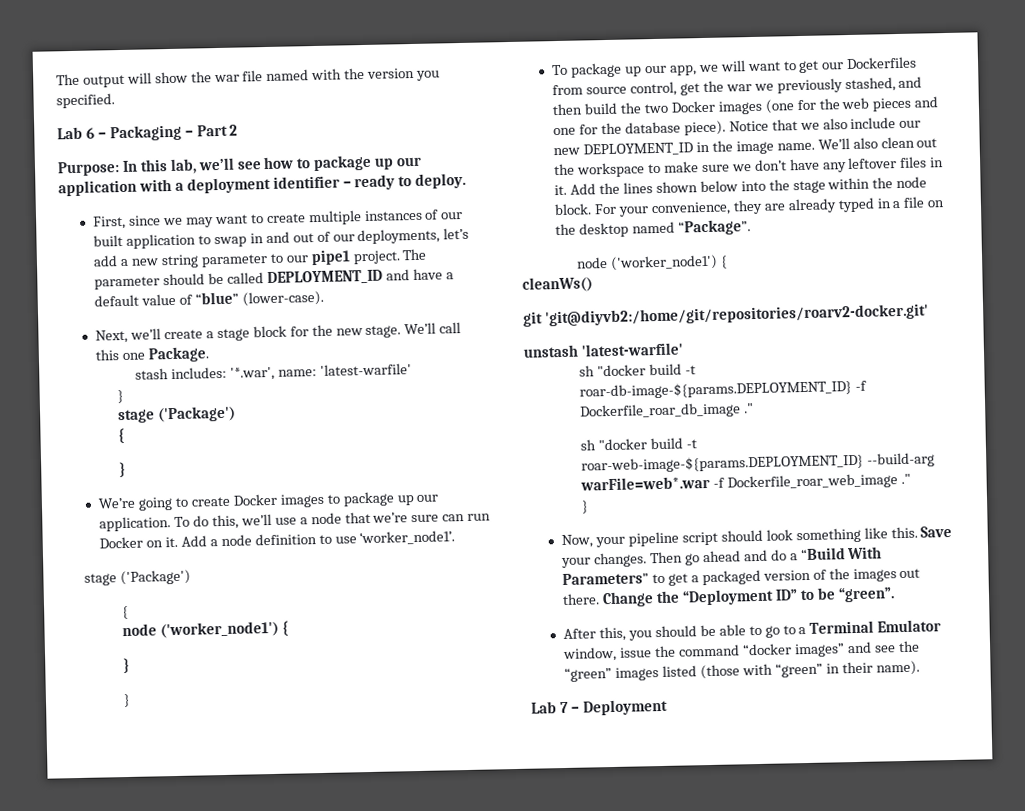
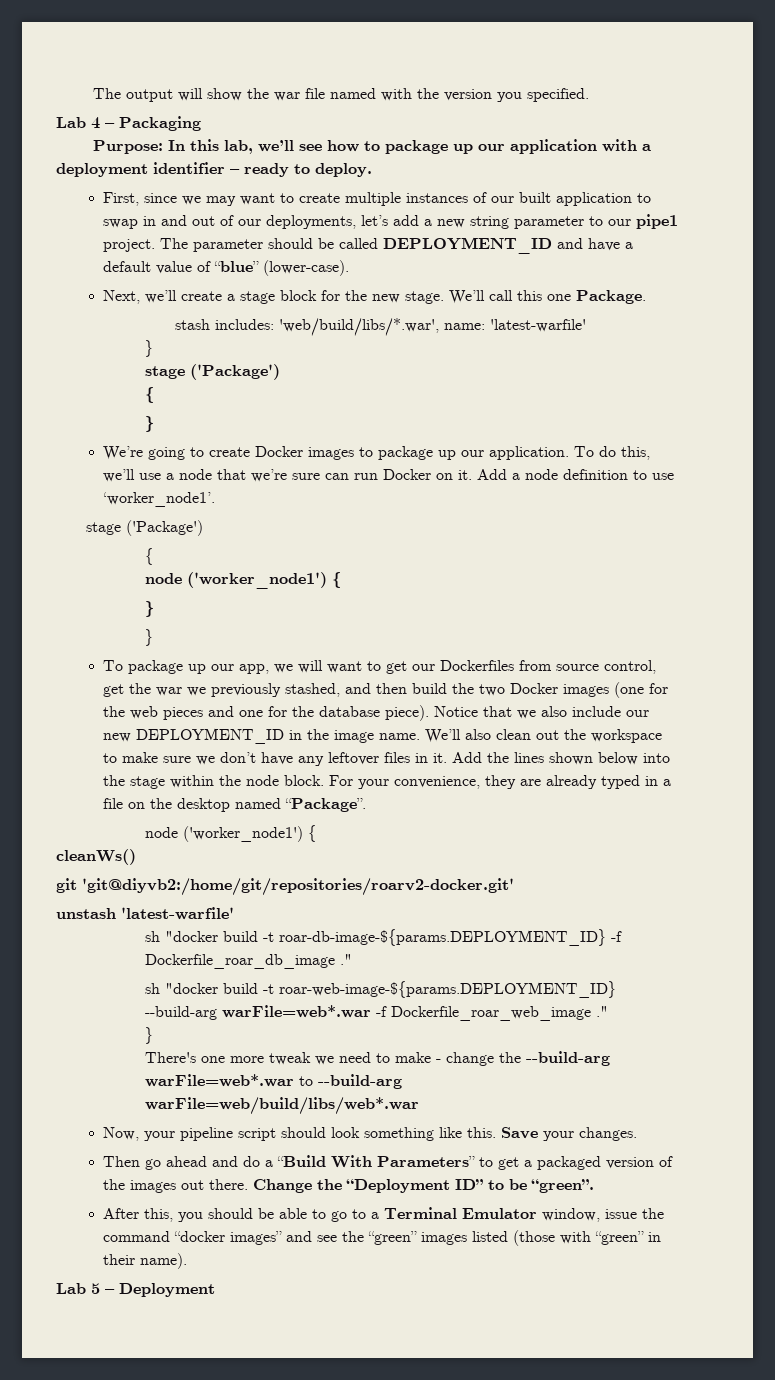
- Lab 6 – Packaging – Part 2
+ Lab 4 – Packaging
- stash includes: '*.war', name: 'latest-warfile'
+ stash includes: 'web/build/libs/*.war', name: 'latest-warfile'
+ There's one more tweak we need to make - change the --build-arg warFile=web*.war to --build-arg warFile=web/build/libs/web*.war
- Save your changes. Then go ahead and do a “Build With Parameters” to get a packaged version of the images out there.
+ Save your changes.
+ Then go ahead and do a “Build With Parameters” to get a packaged version of the images out there.
- Lab 7 – Deployment
+ Lab 5 – Deployment

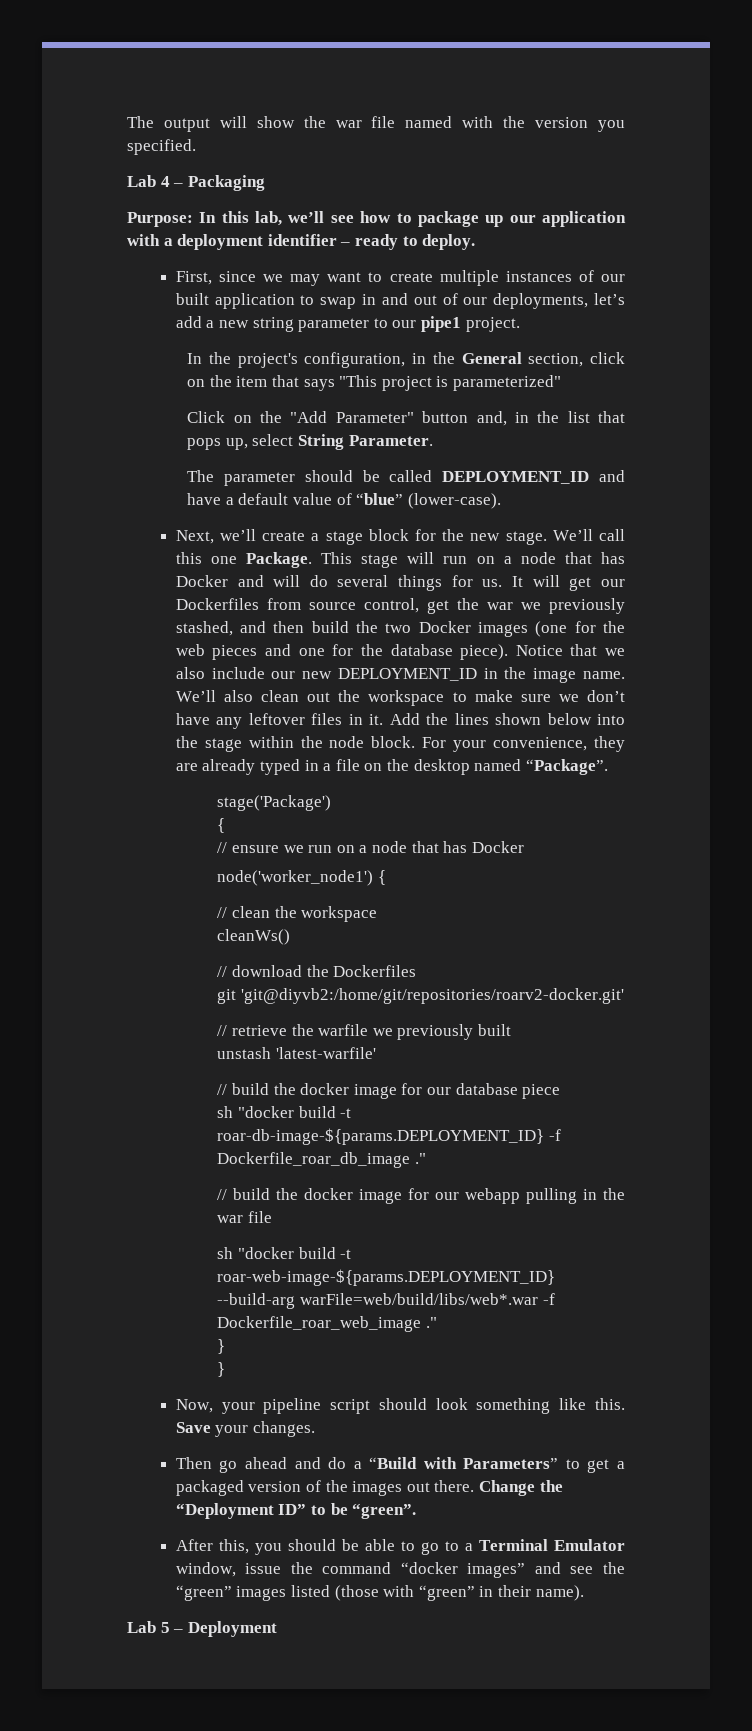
- First, since we may want to create multiple instances of our built application to swap in and out of our deployments, let’s add a new string parameter to our pipe1 project. The parameter should be called DEPLOYMENT_ID and have a default value of “blue” (lower-case).
+ First, since we may want to create multiple instances of our built application to swap in and out of our deployments, let’s add a new string parameter to our pipe1 project.
+ In the project's configuration, in the General section, click on the item that says "This project is parameterized"
+ Click on the "Add Parameter" button and, in the list that pops up, select String Parameter.
+ The parameter should be called DEPLOYMENT_ID and have a default value of “blue” (lower-case).
- We’ll call this one Package.
- stash includes: 'web/build/libs/*.war', name: 'latest-warfile'
- }
- stage ('Package')
- {
- }
- We’re going to create Docker images to package up our application. To do this, we’ll use a node that we’re sure can run Docker on it. Add a node definition to use ‘worker_node1’.
- stage ('Package')
- {
- node ('worker_node1') {
- }
- }
- To package up our app, we will want to get our Dockerfiles from source control, get the war we previously stashed, and then build the two Docker images (one for the web pieces and one for the database piece).
+ We’ll call this one Package. This stage will run on a node that has Docker and will do several things for us. It will get our Dockerfiles from source control, get the war we previously stashed, and then build the two Docker images (one for the web pieces and one for the database piece).
  For your convenience, they are already typed in a file on the desktop named “Package”.
- node ('worker_node1') {
+ stage('Package')
+ {
+ // ensure we run on a node that has Docker
+ node('worker_node1') {
+ // clean the workspace
  cleanWs()
+ // download the Dockerfiles
  git 'git@diyvb2:/home/git/repositories/roarv2-docker.git'
+ // retrieve the warfile we previously built
  unstash 'latest-warfile'
+ // build the docker image for our database piece
+ // build the docker image for our webapp pulling in the war file
- sh "docker build -t roar-web-image-${params.DEPLOYMENT_ID} --build-arg warFile=web*.war -f Dockerfile_roar_web_image ."
+ sh "docker build -t roar-web-image-${params.DEPLOYMENT_ID} --build-arg warFile=web/build/libs/web*.war -f Dockerfile_roar_web_image ."
  }
- There's one more tweak we need to make - change the --build-arg warFile=web*.war to --build-arg warFile=web/build/libs/web*.war
+ }
- Then go ahead and do a “Build With Parameters” to get a packaged version of the images out there.
+ Then go ahead and do a “Build with Parameters” to get a packaged version of the images out there.

